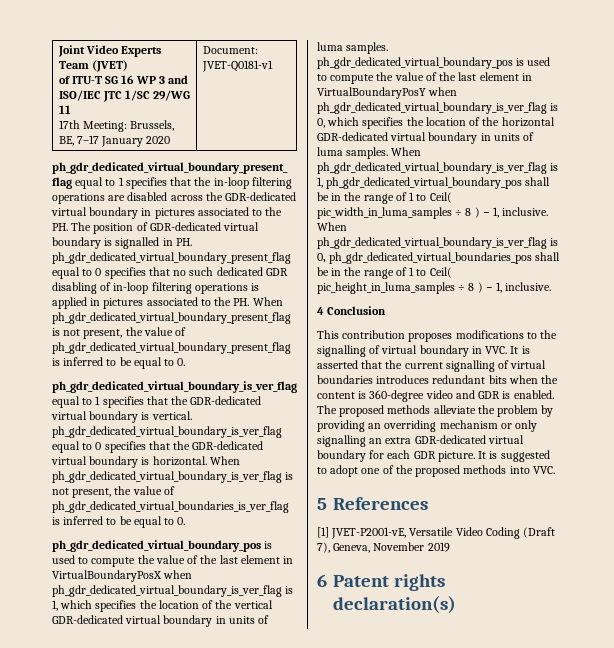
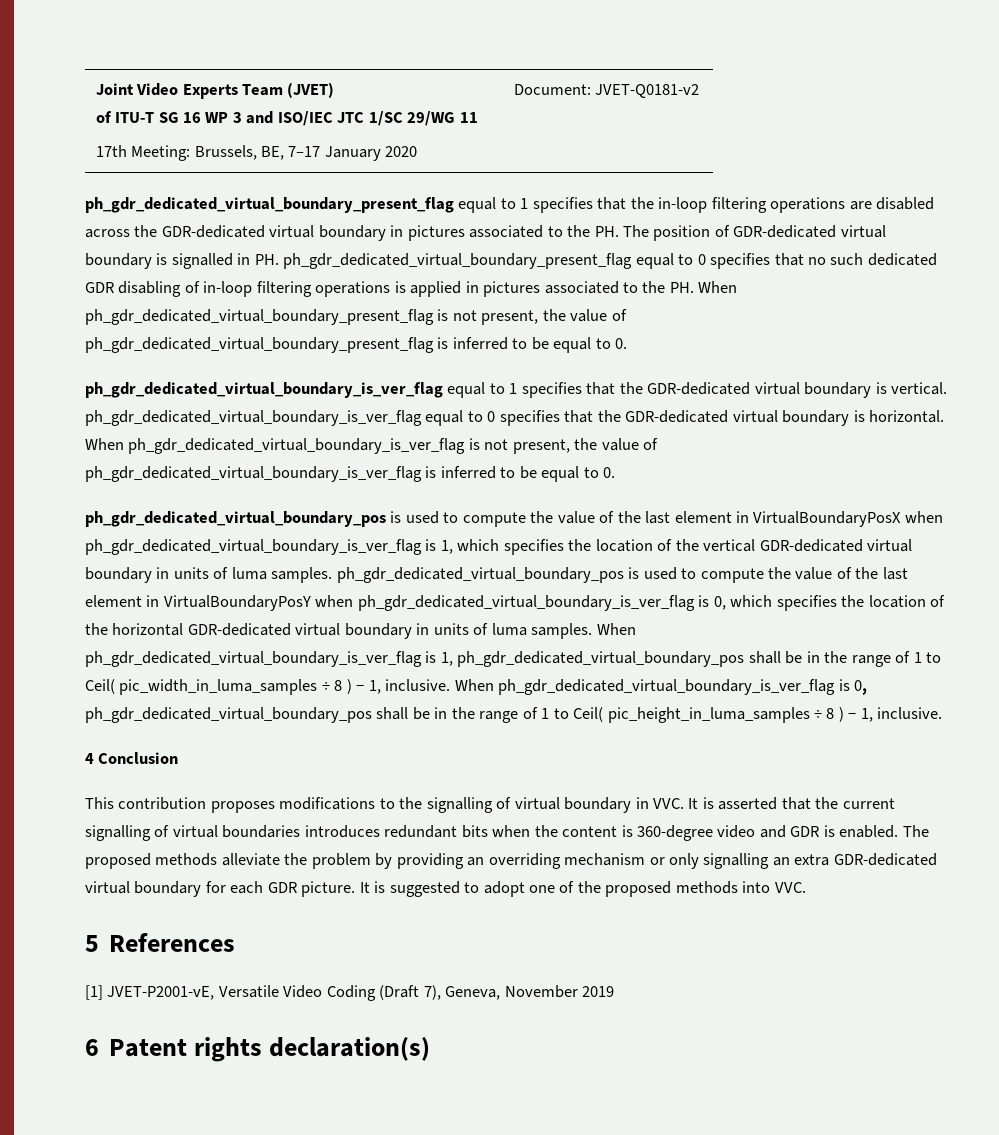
  Joint Video Experts Team (JVET)
  of ITU-T SG 16 WP 3 and ISO/IEC JTC 1/SC 29/WG 11
- 17th Meeting: Brussels, BE, 7–17 January 2020 | Document: JVET-Q0181-v1
+ 17th Meeting: Brussels, BE, 7–17 January 2020 | Document: JVET-Q0181-v2
- When ph_gdr_dedicated_virtual_boundary_is_ver_flag is not present, the value of ph_gdr_dedicated_virtual_boundaries_is_ver_flag is inferred to be equal to 0.
+ When ph_gdr_dedicated_virtual_boundary_is_ver_flag is not present, the value of ph_gdr_dedicated_virtual_boundary_is_ver_flag is inferred to be equal to 0.
- When ph_gdr_dedicated_virtual_boundary_is_ver_flag is 0, ph_gdr_dedicated_virtual_boundaries_pos shall be in the range of 1 to Ceil( pic_height_in_luma_samples ÷ 8 ) − 1, inclusive.
+ When ph_gdr_dedicated_virtual_boundary_is_ver_flag is 0, ph_gdr_dedicated_virtual_boundary_pos shall be in the range of 1 to Ceil( pic_height_in_luma_samples ÷ 8 ) − 1, inclusive.

